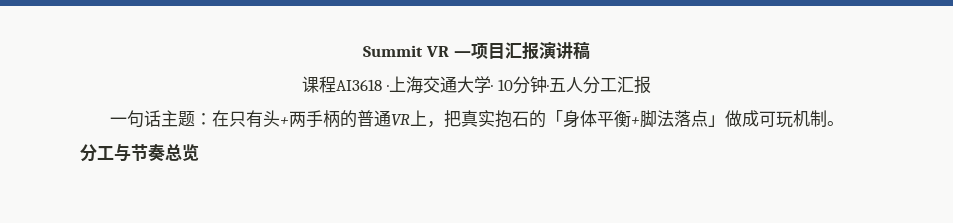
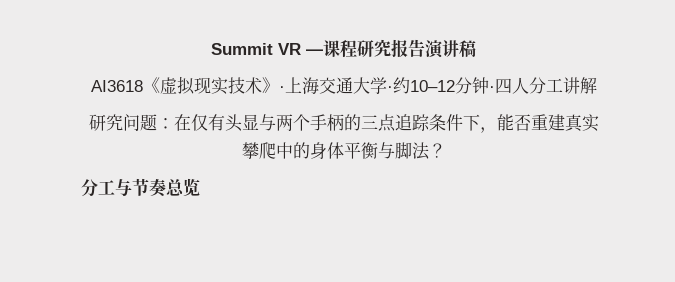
- Summit VR —项目汇报演讲稿
+ Summit VR —课程研究报告演讲稿
- 课程AI3618 ·上海交通大学· 10分钟·五人分工汇报
- 一句话主题：在只有头+两手柄的普通VR上，把真实抱石的「身体平衡+脚法落点」做成可玩机制。
+ AI3618《虚拟现实技术》·上海交通大学·约10–12分钟·四人分工讲解
+ 研究问题：在仅有头显与两个手柄的三点追踪条件下，能否重建真实攀爬中的身体平衡与脚法？

